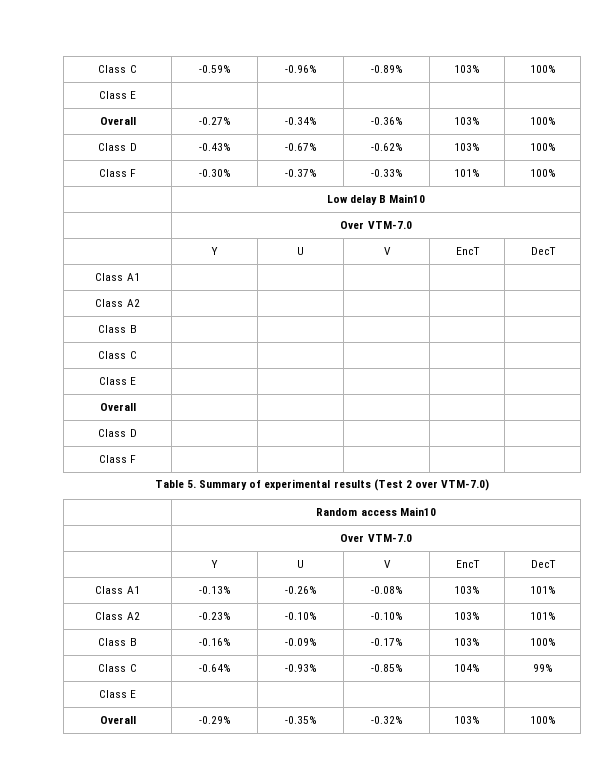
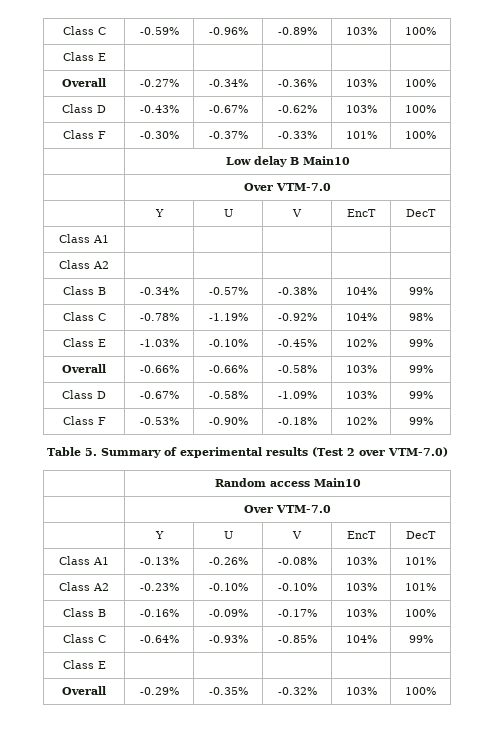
- Class B | | | | |
- Class C | | | | |
- Class E | | | | |
- Overall | | | | |
- Class D | | | | |
- Class F | | | | |
+ Class B | -0.34% | -0.57% | -0.38% | 104% | 99%
+ Class C | -0.78% | -1.19% | -0.92% | 104% | 98%
+ Class E | -1.03% | -0.10% | -0.45% | 102% | 99%
+ Overall | -0.66% | -0.66% | -0.58% | 103% | 99%
+ Class D | -0.67% | -0.58% | -1.09% | 103% | 99%
+ Class F | -0.53% | -0.90% | -0.18% | 102% | 99%

